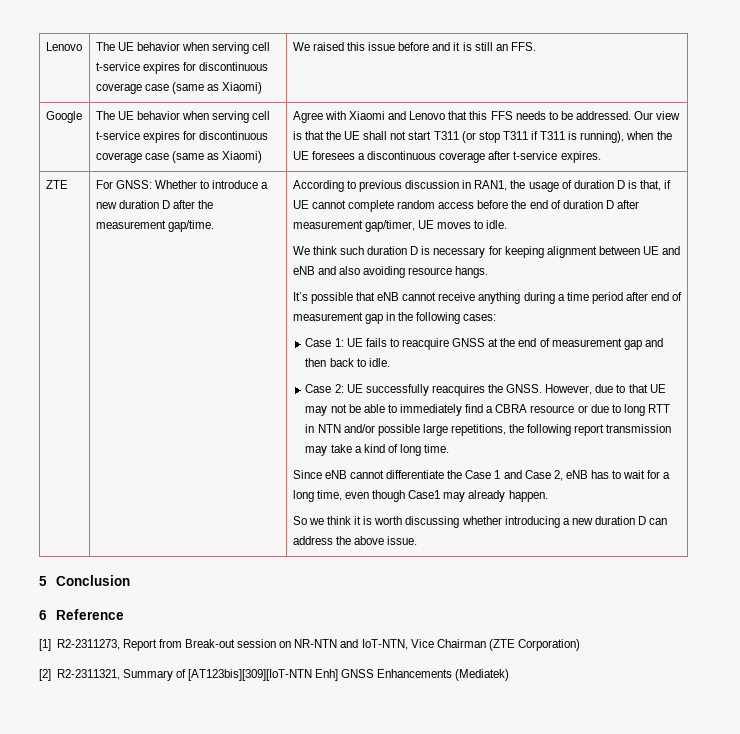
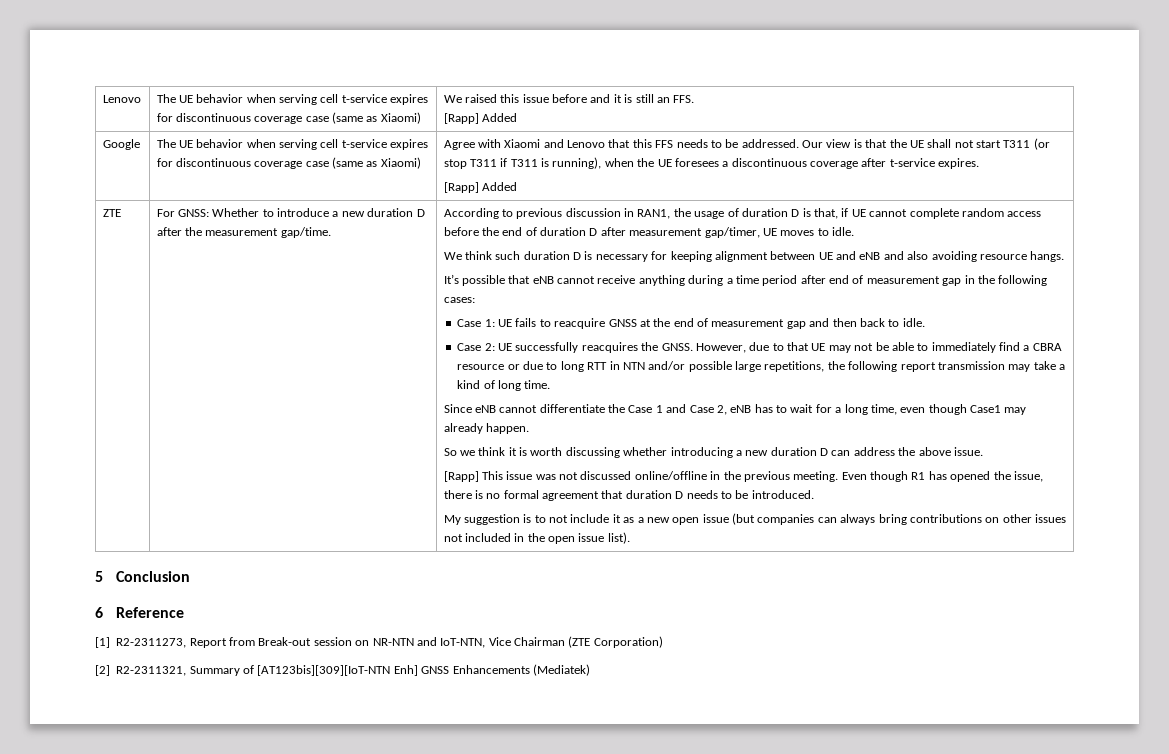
  Lenovo | The UE behavior when serving cell t-service expires for discontinuous coverage case (same as Xiaomi) | We raised this issue before and it is still an FFS.
+ [Rapp] Added
  Our view is that the UE shall not start T311 (or stop T311 if T311 is running), when the UE foresees a discontinuous coverage after t-service expires.
+ [Rapp] Added
+ [Rapp] This issue was not discussed online/offline in the previous meeting. Even though R1 has opened the issue, there is no formal agreement that duration D needs to be introduced.
+ My suggestion is to not include it as a new open issue (but companies can always bring contributions on other issues not included in the open issue list).

